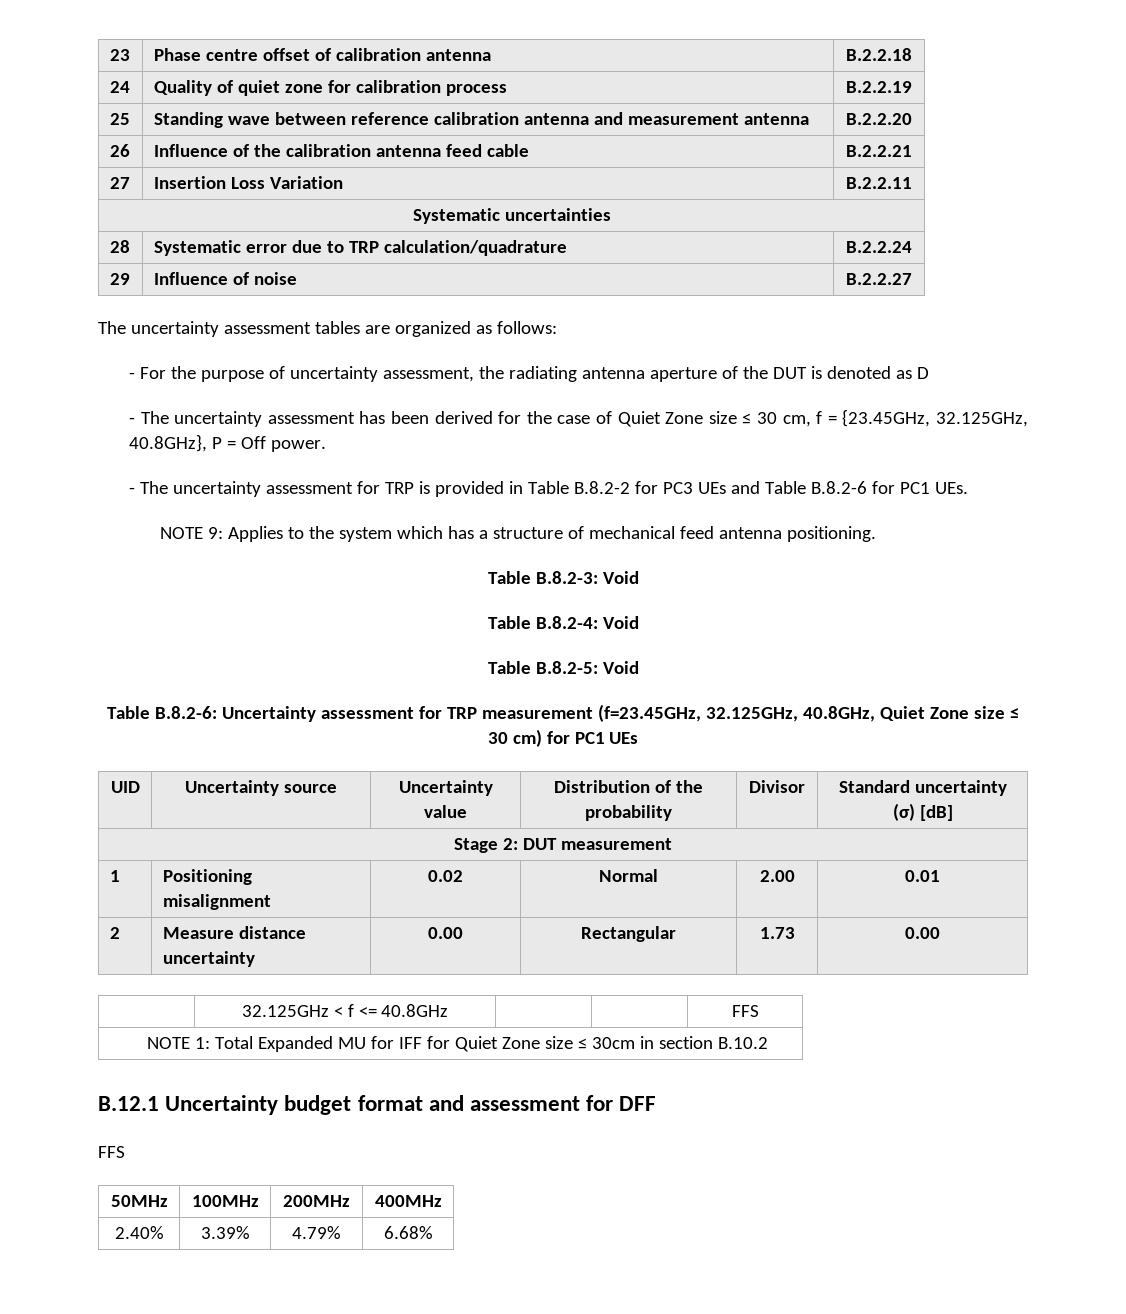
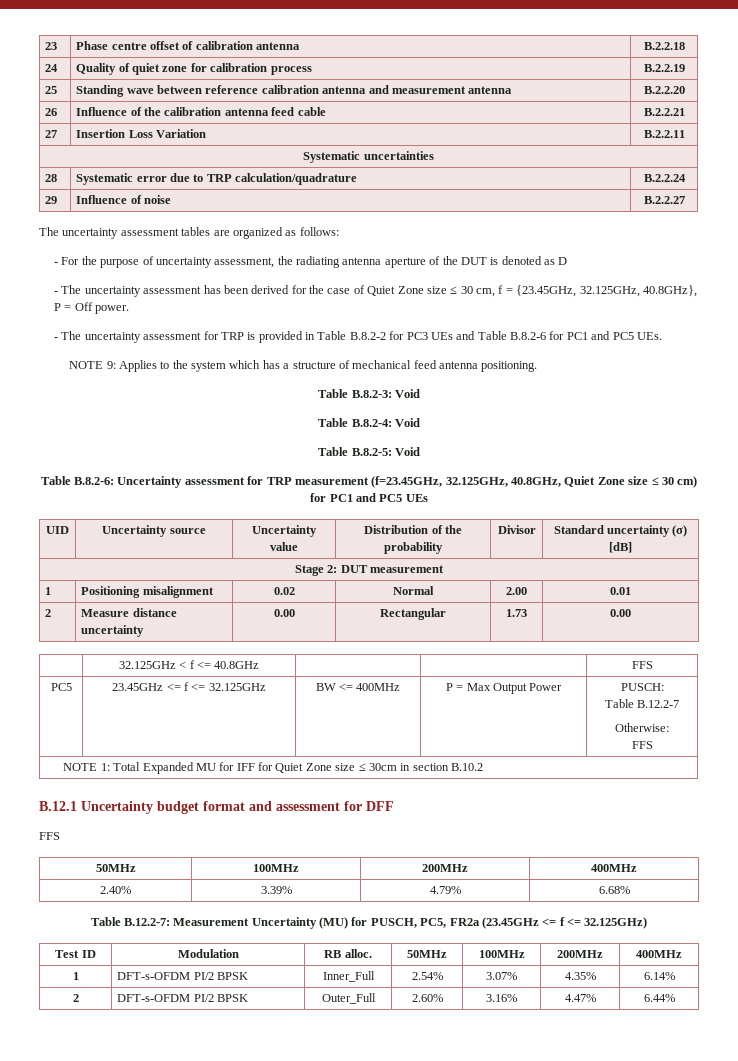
- - The uncertainty assessment for TRP is provided in Table B.8.2-2 for PC3 UEs and Table B.8.2-6 for PC1 UEs.
+ - The uncertainty assessment for TRP is provided in Table B.8.2-2 for PC3 UEs and Table B.8.2-6 for PC1 and PC5 UEs.
- Table B.8.2-6: Uncertainty assessment for TRP measurement (f=23.45GHz, 32.125GHz, 40.8GHz, Quiet Zone size ≤ 30 cm) for PC1 UEs
+ Table B.8.2-6: Uncertainty assessment for TRP measurement (f=23.45GHz, 32.125GHz, 40.8GHz, Quiet Zone size ≤ 30 cm) for PC1 and PC5 UEs
+ PC5 | 23.45GHz <= f <= 32.125GHz | BW <= 400MHz | P = Max Output Power | PUSCH:
+ Table B.12.2-7
+ Otherwise:
+ FFS
+ Table B.12.2-7: Measurement Uncertainty (MU) for PUSCH, PC5, FR2a (23.45GHz <= f <= 32.125GHz)
+ Test ID | Modulation | RB alloc. | 50MHz | 100MHz | 200MHz | 400MHz
+ 1 | DFT-s-OFDM PI/2 BPSK | Inner_Full | 2.54% | 3.07% | 4.35% | 6.14%
+ 2 | DFT-s-OFDM PI/2 BPSK | Outer_Full | 2.60% | 3.16% | 4.47% | 6.44%

